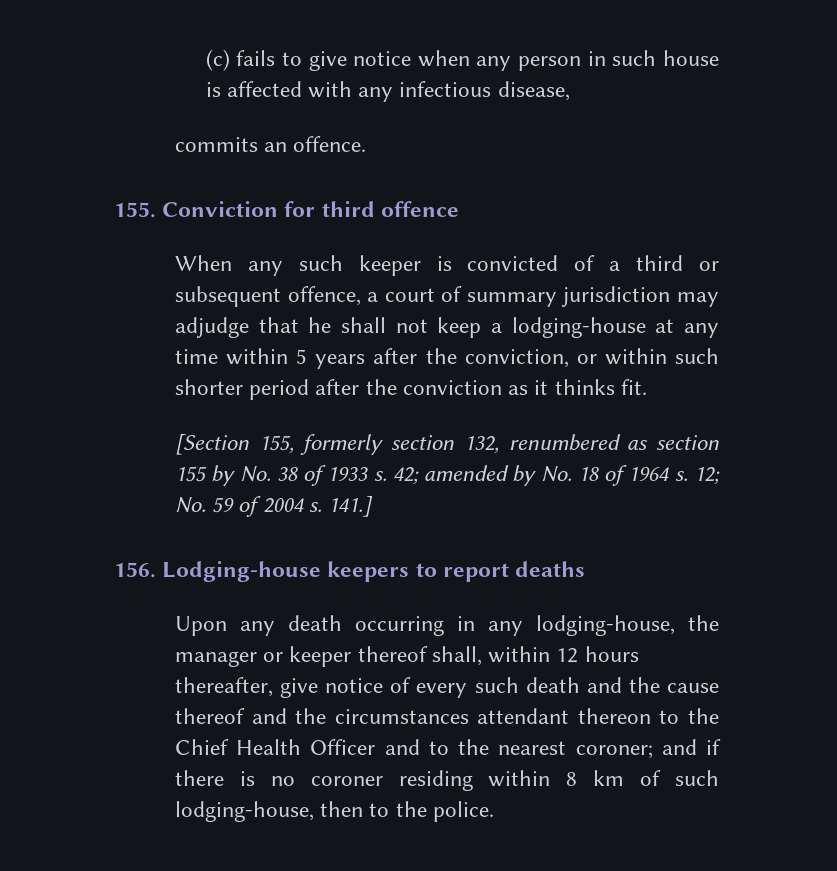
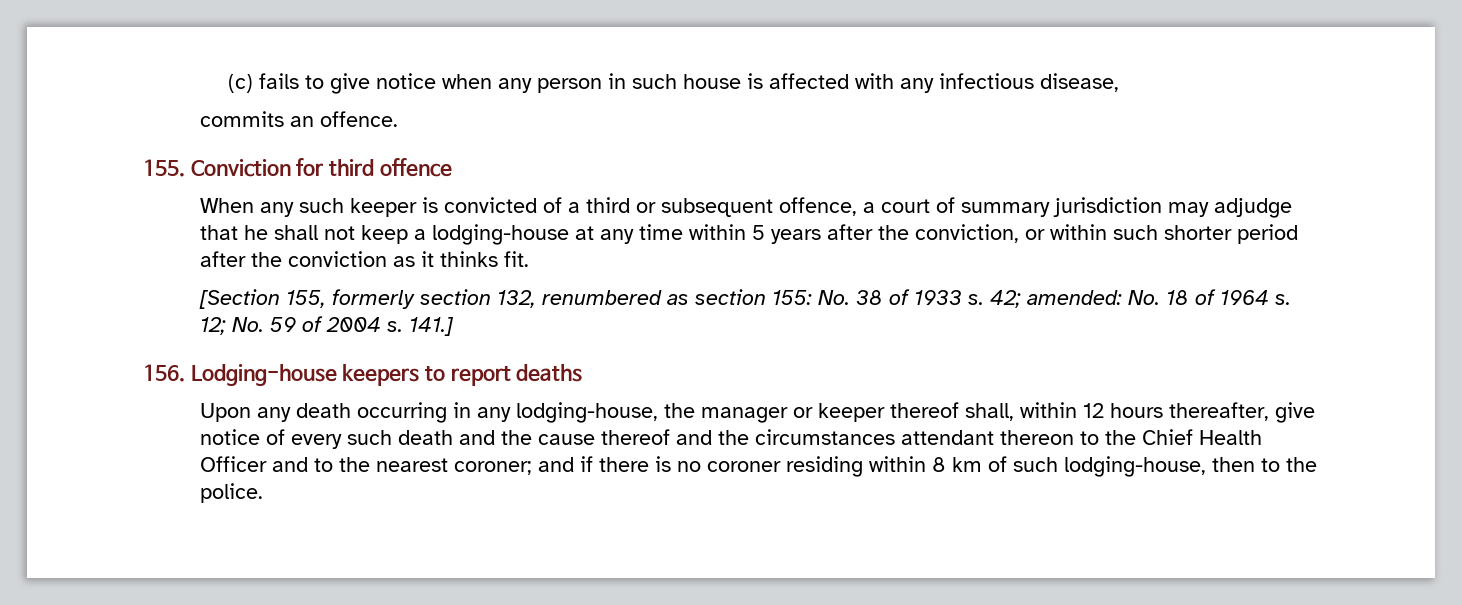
- [Section 155, formerly section 132, renumbered as section 155 by No. 38 of 1933 s.
+ [Section 155, formerly section 132, renumbered as section 155: No. 38 of 1933 s.
- 42; amended by No. 18 of 1964 s.
+ 42; amended: No. 18 of 1964 s.

